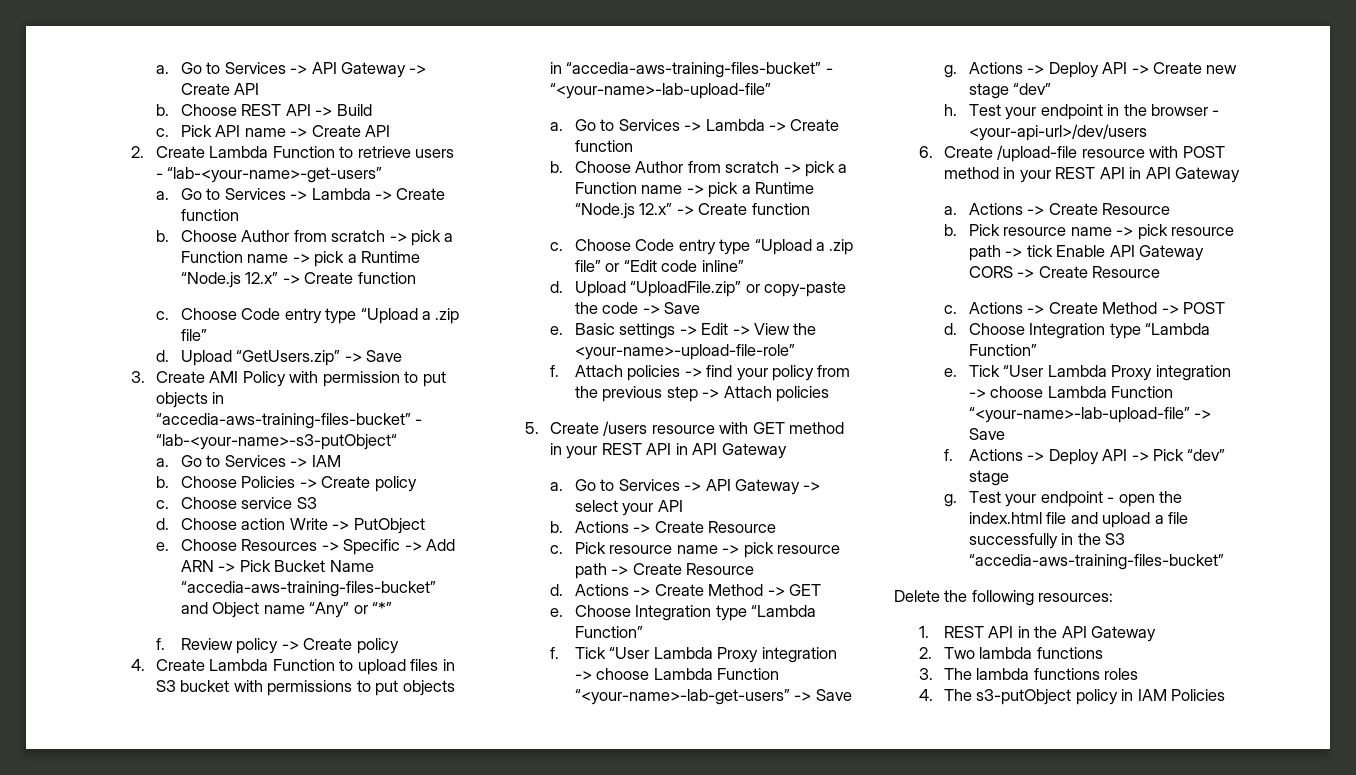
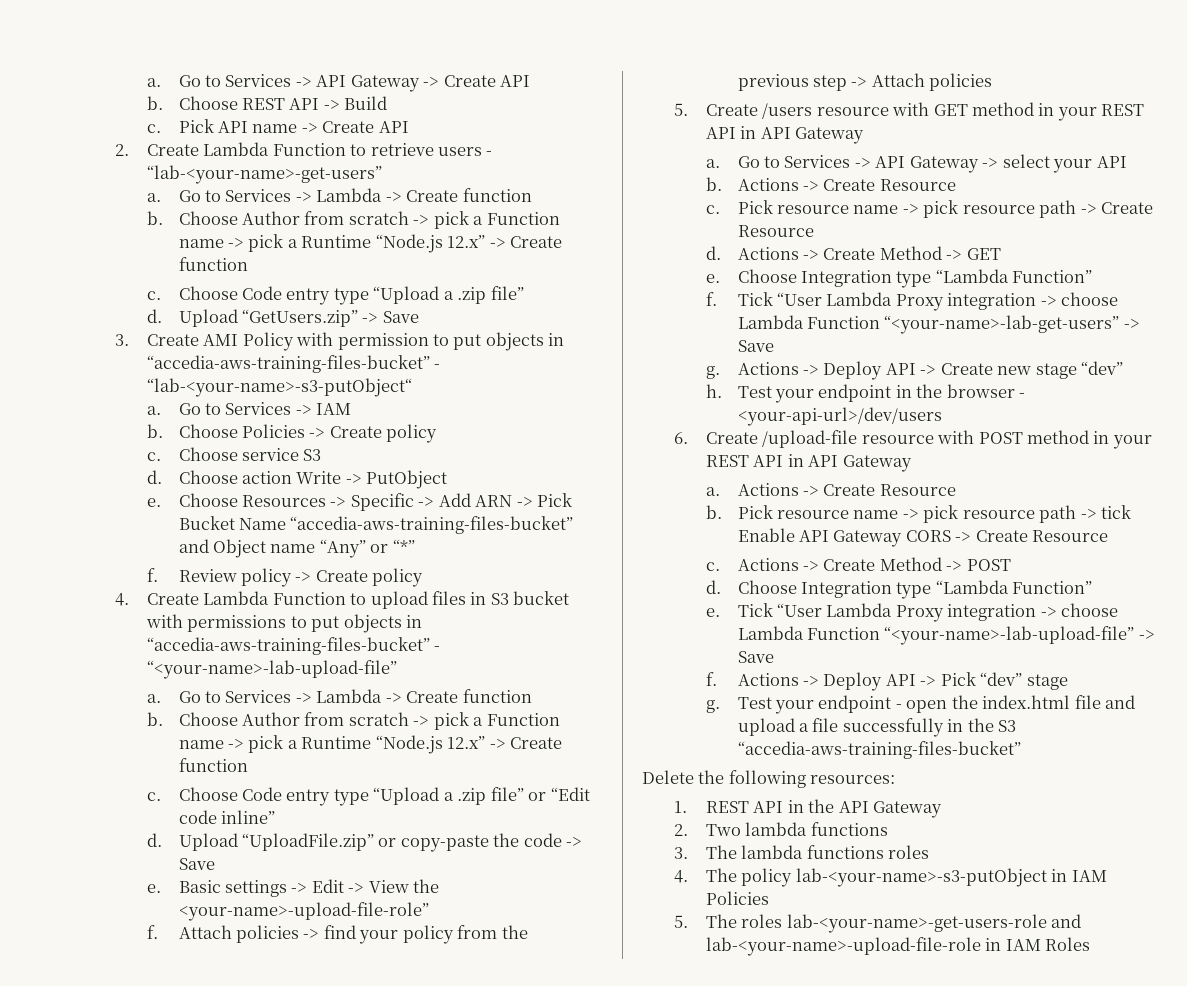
- 4. The s3-putObject policy in IAM Policies
+ 4. The policy lab-<your-name>-s3-putObject in IAM Policies
+ 5. The roles lab-<your-name>-get-users-role and lab-<your-name>-upload-file-role in IAM Roles

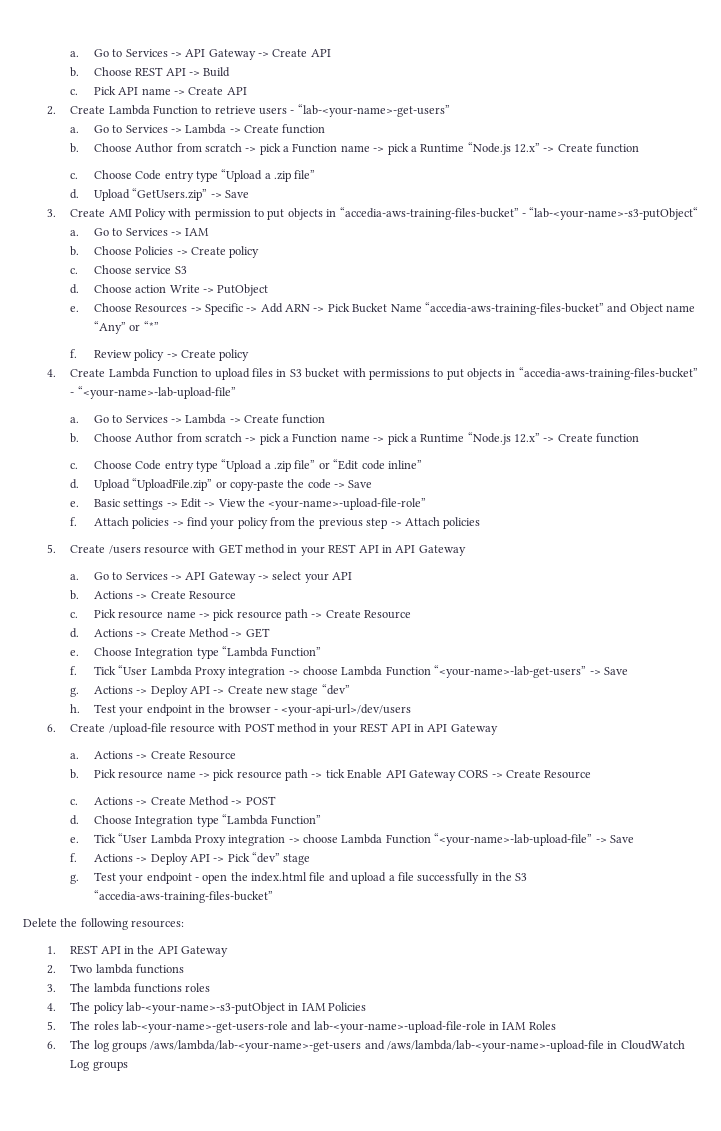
+ 6. The log groups /aws/lambda/lab-<your-name>-get-users and /aws/lambda/lab-<your-name>-upload-file in CloudWatch Log groups

